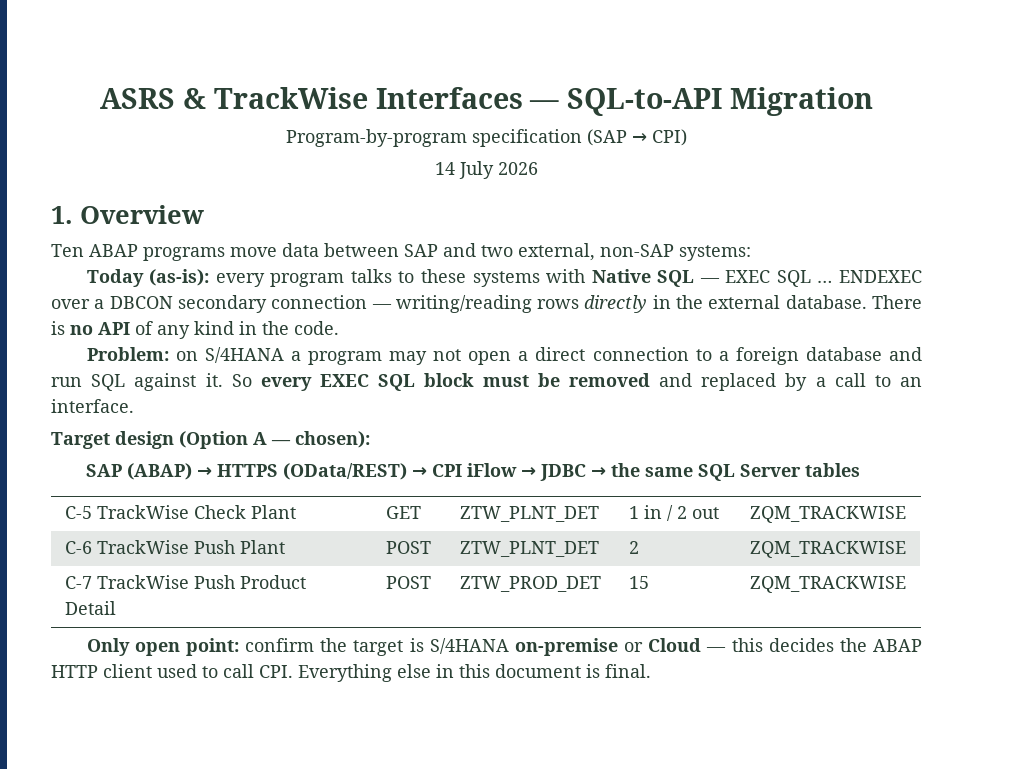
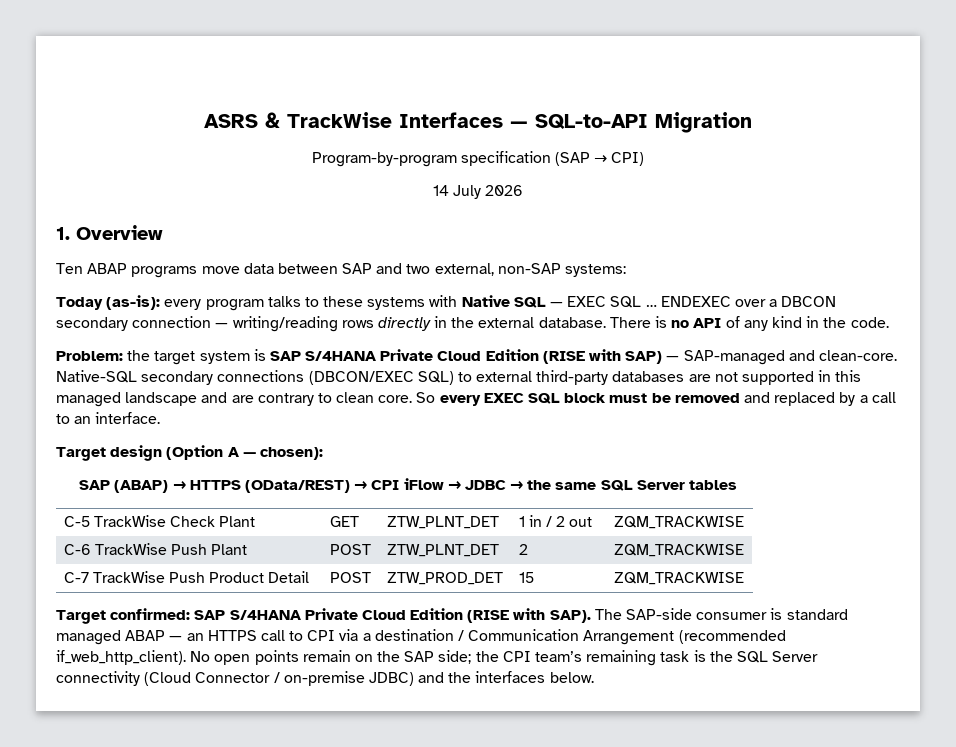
- Problem: on S/4HANA a program may not open a direct connection to a foreign database and run SQL against it.
+ Problem: the target system is SAP S/4HANA Private Cloud Edition (RISE with SAP) — SAP-managed and clean-core. Native-SQL secondary connections (DBCON/EXEC SQL) to external third-party databases are not supported in this managed landscape and are contrary to clean core.
- Only open point: confirm the target is S/4HANA on-premise or Cloud — this decides the ABAP HTTP client used to call CPI. Everything else in this document is final.
+ Target confirmed: SAP S/4HANA Private Cloud Edition (RISE with SAP). The SAP-side consumer is standard managed ABAP — an HTTPS call to CPI via a destination / Communication Arrangement (recommended if_web_http_client). No open points remain on the SAP side; the CPI team’s remaining task is the SQL Server connectivity (Cloud Connector / on-premise JDBC) and the interfaces below.

